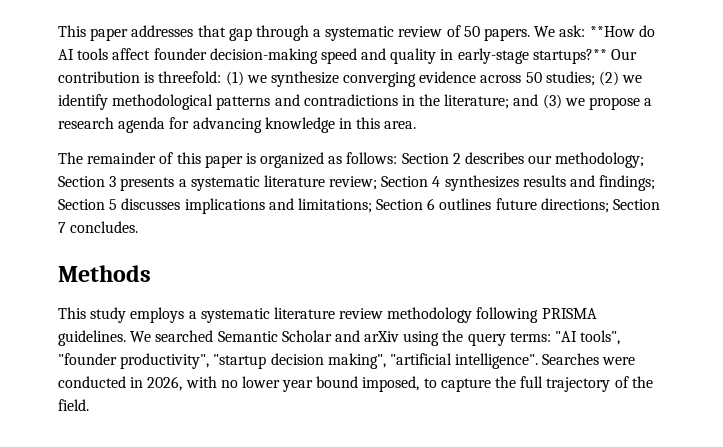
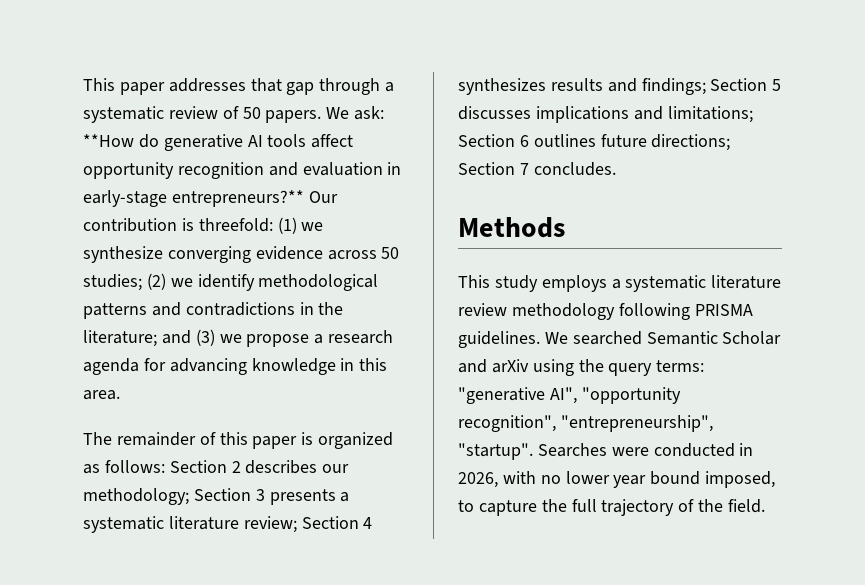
- We ask: **How do AI tools affect founder decision-making speed and quality in early-stage startups?** Our contribution is threefold: (1) we synthesize converging evidence across 50 studies; (2) we identify methodological patterns and contradictions in the literature; and (3) we propose a research agenda for advancing knowledge in this area.
+ We ask: **How do generative AI tools affect opportunity recognition and evaluation in early-stage entrepreneurs?** Our contribution is threefold: (1) we synthesize converging evidence across 50 studies; (2) we identify methodological patterns and contradictions in the literature; and (3) we propose a research agenda for advancing knowledge in this area.
- We searched Semantic Scholar and arXiv using the query terms: "AI tools", "founder productivity", "startup decision making", "artificial intelligence".
+ We searched Semantic Scholar and arXiv using the query terms: "generative AI", "opportunity recognition", "entrepreneurship", "startup".

